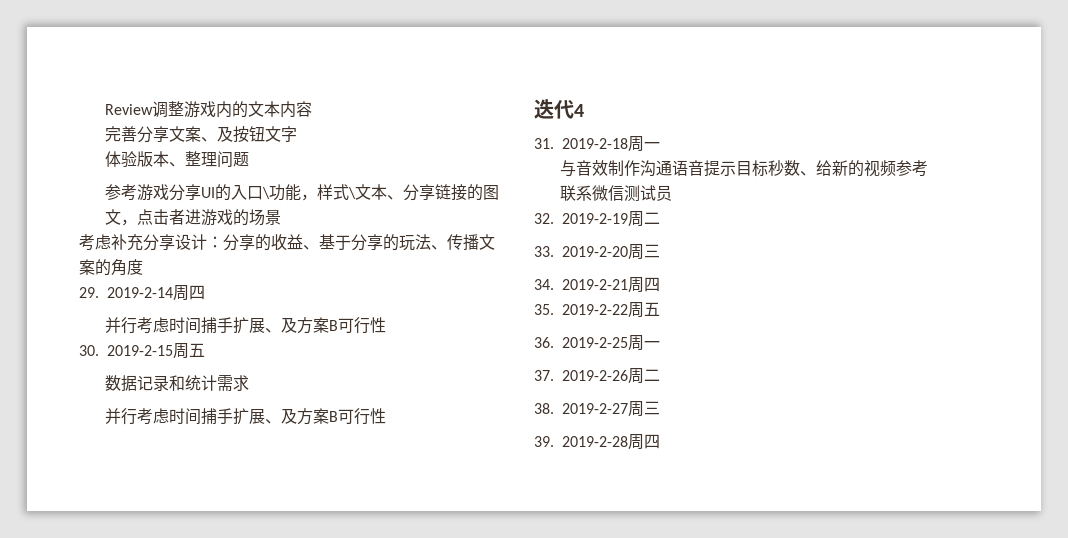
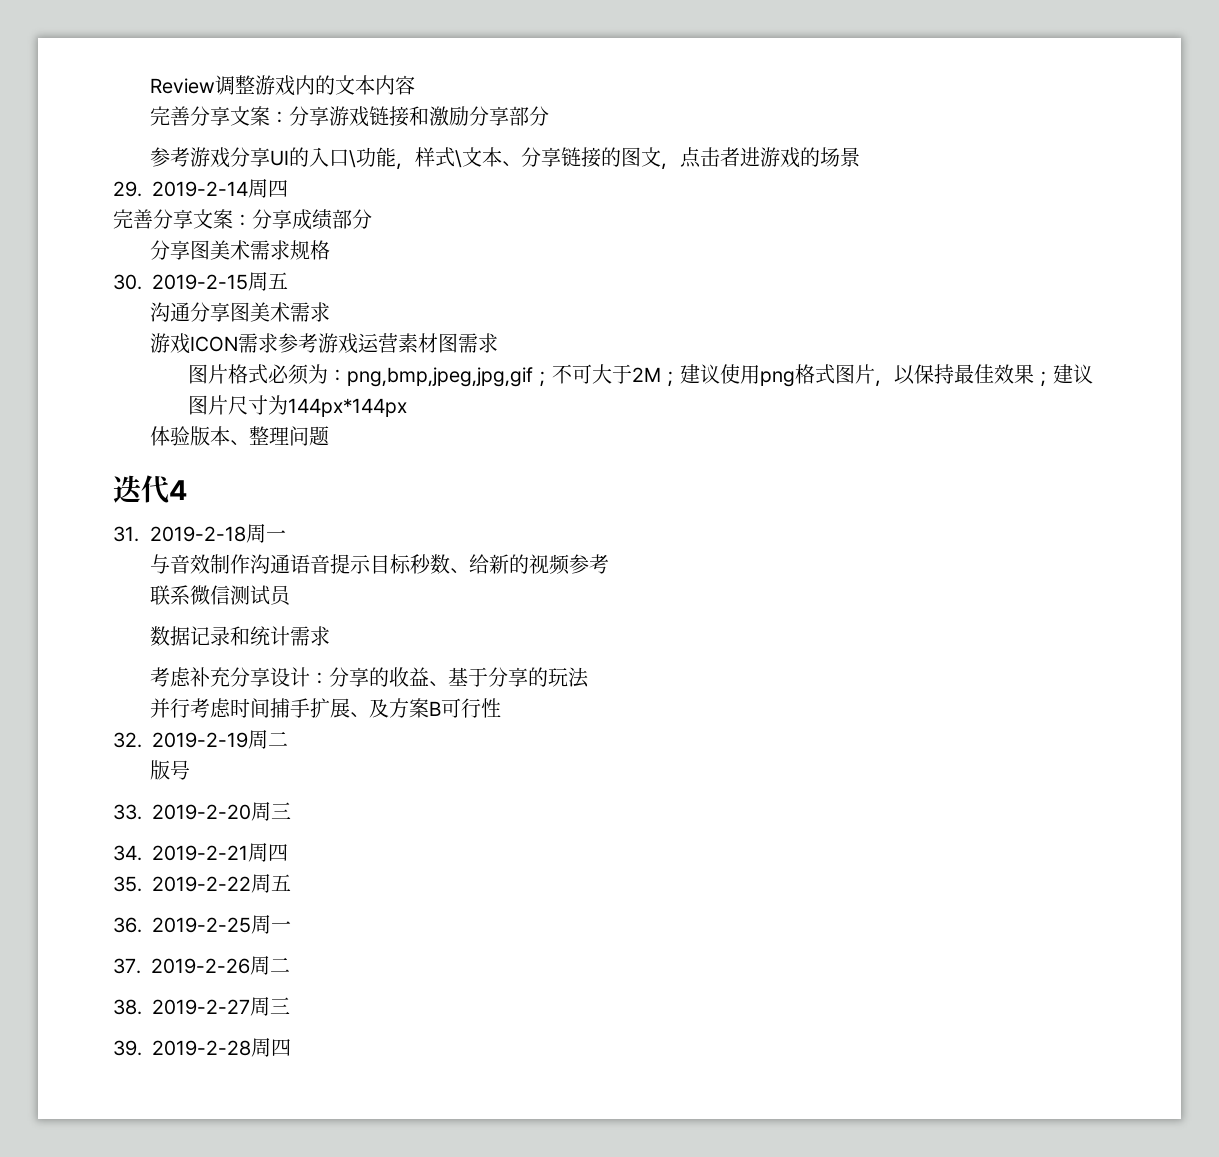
- 完善分享文案、及按钮文字
- 体验版本、整理问题
+ 完善分享文案：分享游戏链接和激励分享部分
- 考虑补充分享设计：分享的收益、基于分享的玩法、传播文案的角度
  29. 2019-2-14周四
- 并行考虑时间捕手扩展、及方案B可行性
+ 完善分享文案：分享成绩部分
+ 分享图美术需求规格
  30. 2019-2-15周五
- 数据记录和统计需求
- 并行考虑时间捕手扩展、及方案B可行性
+ 沟通分享图美术需求
+ 游戏ICON需求参考游戏运营素材图需求
+ 图片格式必须为：png,bmp,jpeg,jpg,gif；不可大于2M；建议使用png格式图片，以保持最佳效果；建议图片尺寸为144px*144px
+ 体验版本、整理问题
+ 数据记录和统计需求
+ 考虑补充分享设计：分享的收益、基于分享的玩法
+ 并行考虑时间捕手扩展、及方案B可行性
+ 版号

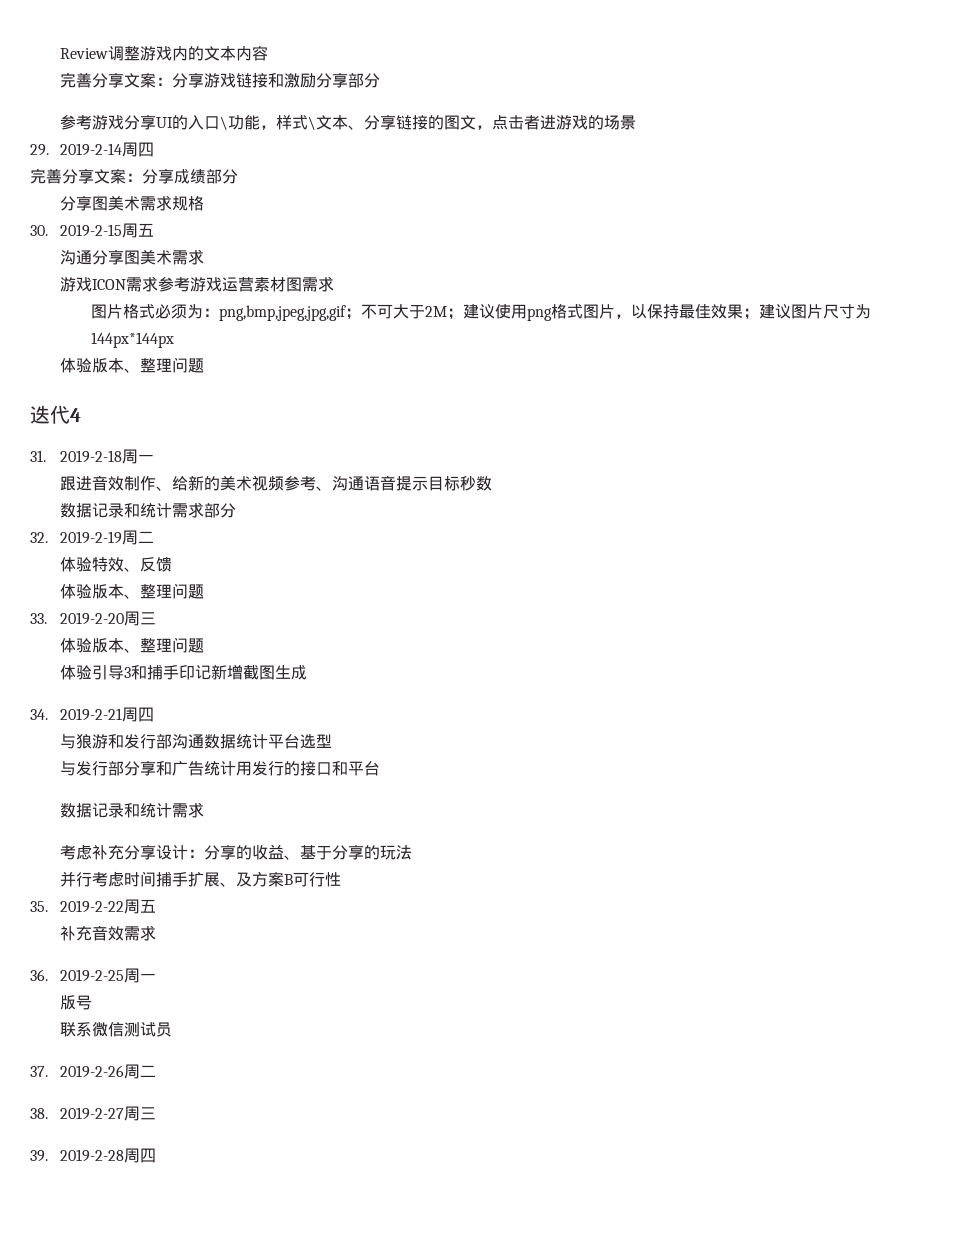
- 与音效制作沟通语音提示目标秒数、给新的视频参考
- 联系微信测试员
+ 跟进音效制作、给新的美术视频参考、沟通语音提示目标秒数
+ 数据记录和统计需求部分
+ 32. 2019-2-19周二
+ 体验特效、反馈
+ 体验版本、整理问题
+ 33. 2019-2-20周三
+ 体验版本、整理问题
+ 体验引导3和捕手印记新增截图生成
+ 34. 2019-2-21周四
+ 与狼游和发行部沟通数据统计平台选型
+ 与发行部分享和广告统计用发行的接口和平台
- 32. 2019-2-19周二
- 版号
- 33. 2019-2-20周三
- 34. 2019-2-21周四
+ 补充音效需求
+ 版号
+ 联系微信测试员

